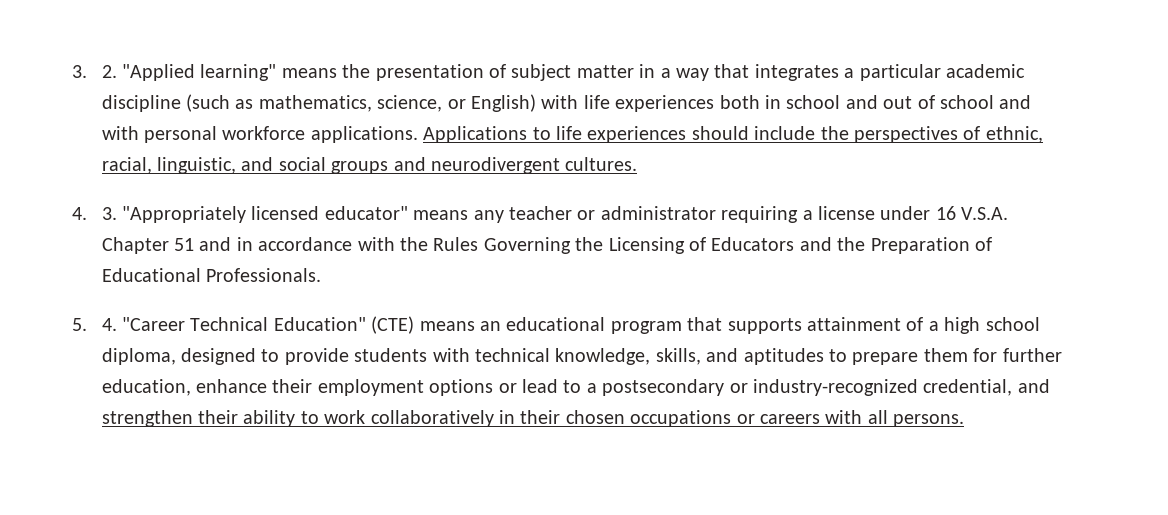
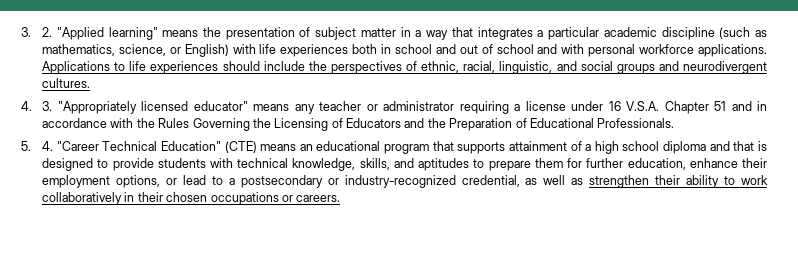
- 5. 4. "Career Technical Education" (CTE) means an educational program that supports attainment of a high school diploma, designed to provide students with technical knowledge, skills, and aptitudes to prepare them for further education, enhance their employment options or lead to a postsecondary or industry-recognized credential, and strengthen their ability to work collaboratively in their chosen occupations or careers with all persons.
+ 5. 4. "Career Technical Education" (CTE) means an educational program that supports attainment of a high school diploma and that is designed to provide students with technical knowledge, skills, and aptitudes to prepare them for further education, enhance their employment options, or lead to a postsecondary or industry-recognized credential, as well as strengthen their ability to work collaboratively in their chosen occupations or careers.

